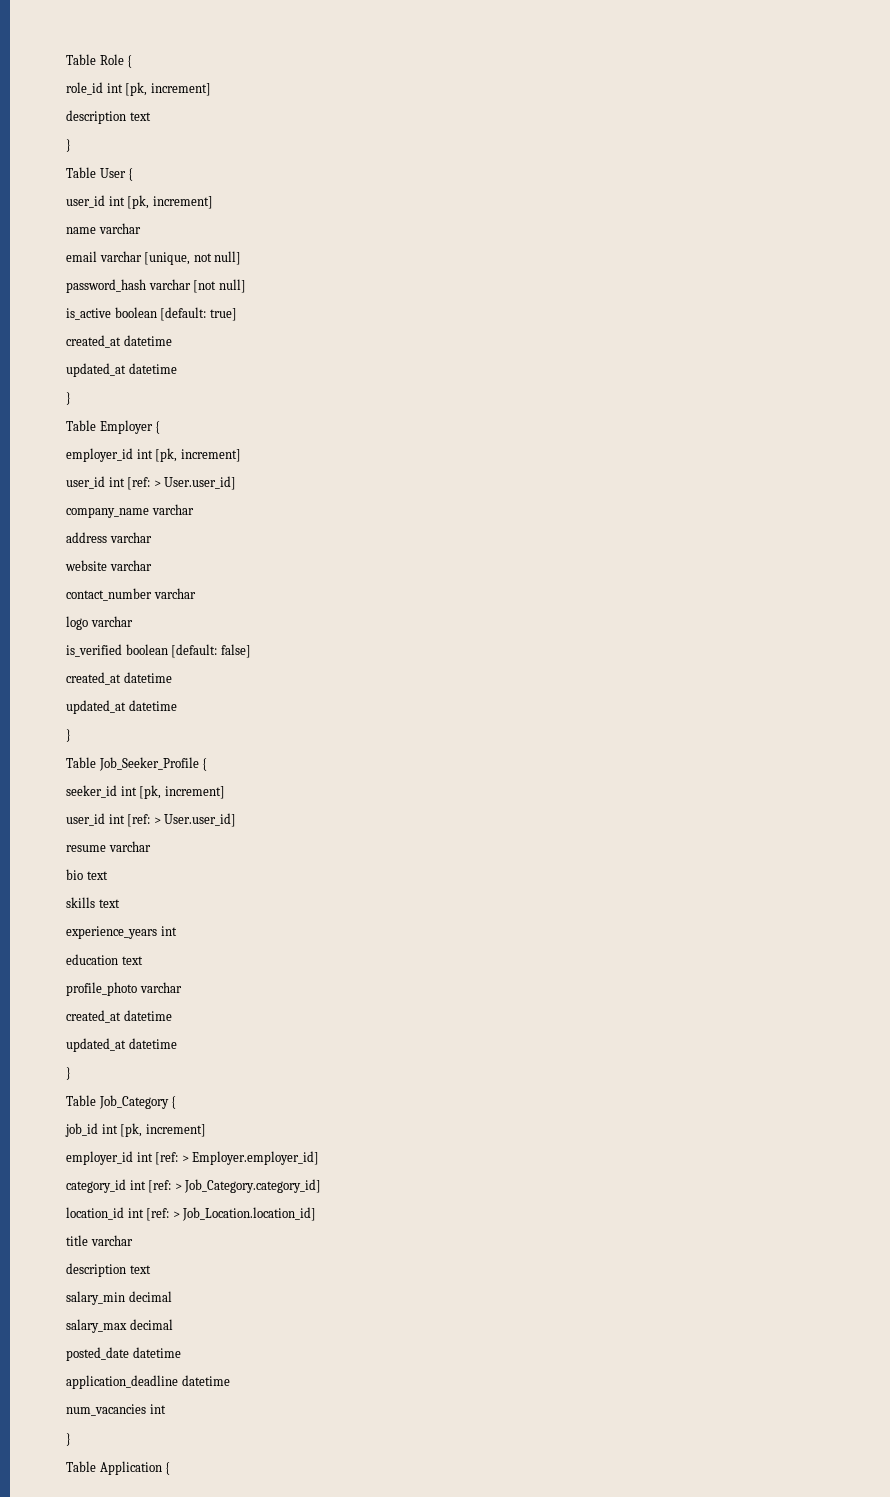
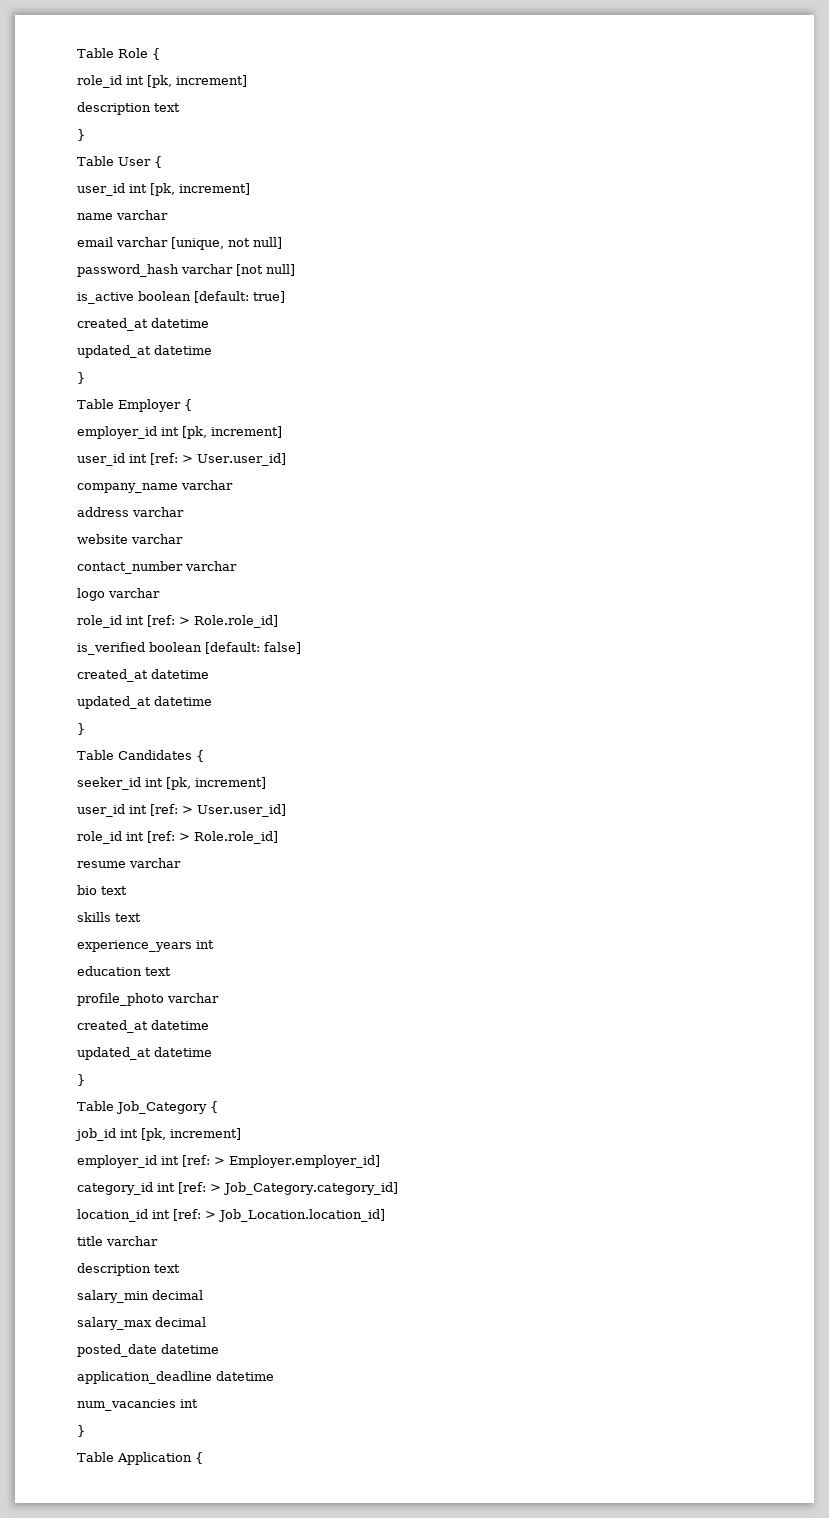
  logo varchar
+ role_id int [ref: > Role.role_id]
- Table Job_Seeker_Profile {
+ Table Candidates {
  seeker_id int [pk, increment]
  user_id int [ref: > User.user_id]
+ role_id int [ref: > Role.role_id]

